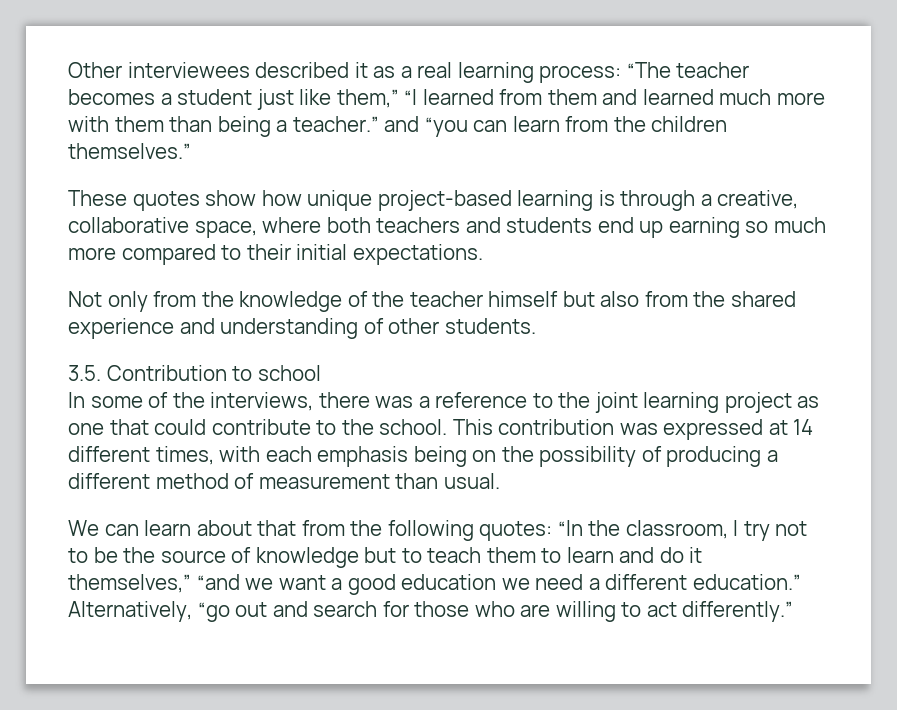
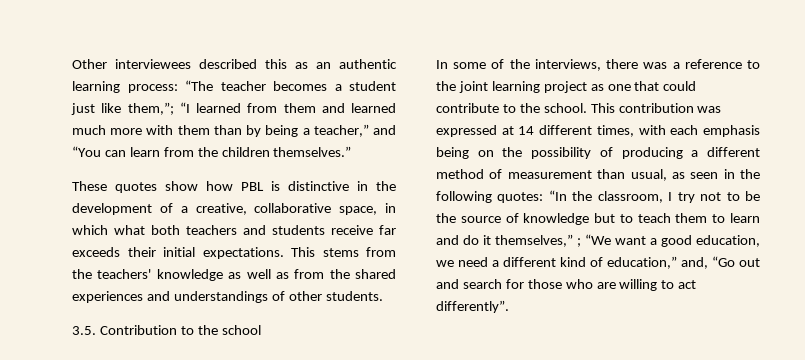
- Other interviewees described it as a real learning process: “The teacher becomes a student just like them,” “I learned from them and learned much more with them than being a teacher.” and “you can learn from the children themselves.”
+ Other interviewees described this as an authentic learning process: “The teacher becomes a student just like them,”; “I learned from them and learned much more with them than by being a teacher,” and “You can learn from the children themselves.”
- These quotes show how unique project-based learning is through a creative, collaborative space, where both teachers and students end up earning so much more compared to their initial expectations.
- Not only from the knowledge of the teacher himself but also from the shared experience and understanding of other students.
+ These quotes show how PBL is distinctive in the development of a creative, collaborative space, in which what both teachers and students receive far exceeds their initial expectations. This stems from the teachers' knowledge as well as from the shared experiences and understandings of other students.
- 3.5. Contribution to school
+ 3.5. Contribution to the school
- This contribution was expressed at 14 different times, with each emphasis being on the possibility of producing a different method of measurement than usual.
- We can learn about that from the following quotes:
+ This contribution was expressed at 14 different times, with each emphasis being on the possibility of producing a different method of measurement than usual, as seen in the following quotes:
- “In the classroom, I try not to be the source of knowledge but to teach them to learn and do it themselves,” “and we want a good education we need a different education.” Alternatively, “go out and search for those who are willing to act differently.”
+ “In the classroom, I try not to be the source of knowledge but to teach them to learn and do it themselves,” ; “We want a good education, we need a different kind of education,” and, “Go out and search for those who are willing to act differently”.

